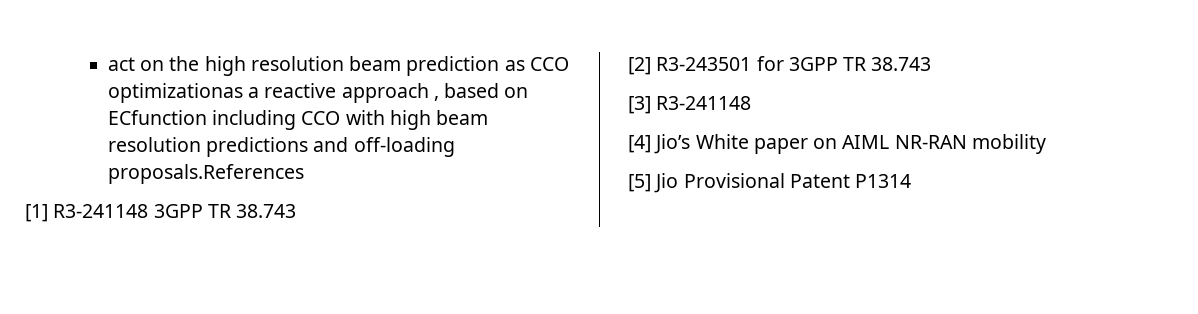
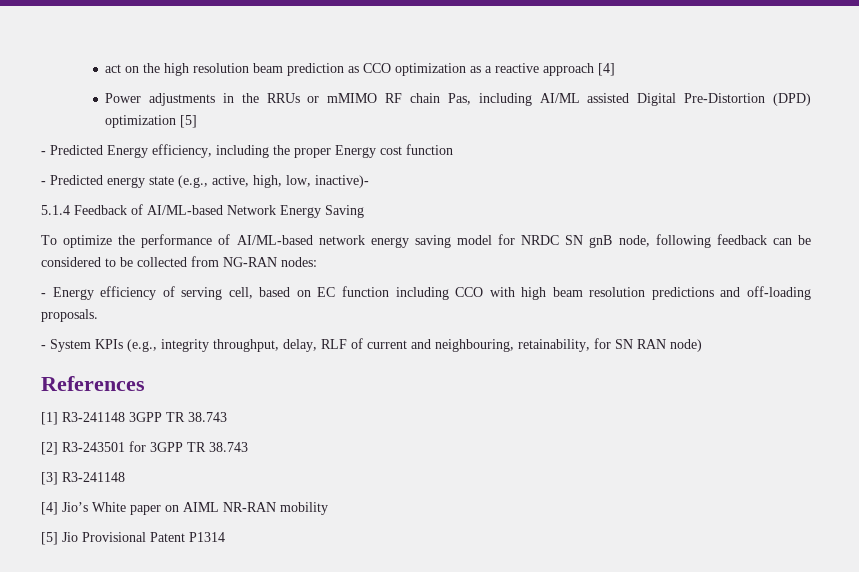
- act on the high resolution beam prediction as CCO optimizationas a reactive approach , based on ECfunction including CCO with high beam resolution predictions and off-loading proposals.References
+ act on the high resolution beam prediction as CCO optimization as a reactive approach [4]
+ Power adjustments in the RRUs or mMIMO RF chain Pas, including AI/ML assisted Digital Pre-Distortion (DPD) optimization [5]
+ - Predicted Energy efficiency, including the proper Energy cost function
+ - Predicted energy state (e.g., active, high, low, inactive)-
+ 5.1.4 Feedback of AI/ML-based Network Energy Saving
+ To optimize the performance of AI/ML-based network energy saving model for NRDC SN gnB node, following feedback can be considered to be collected from NG-RAN nodes:
+ - Energy efficiency of serving cell, based on EC function including CCO with high beam resolution predictions and off-loading proposals.
+ - System KPIs (e.g., integrity throughput, delay, RLF of current and neighbouring, retainability, for SN RAN node)
+ References

